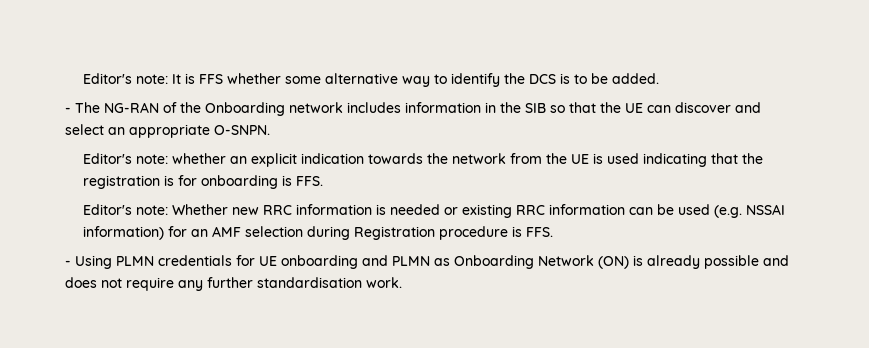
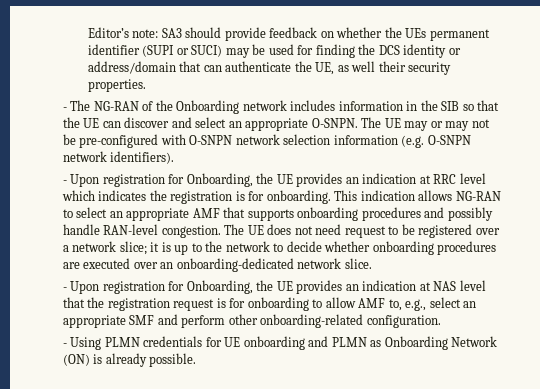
- Editor's note: It is FFS whether some alternative way to identify the DCS is to be added.
+ Editor’s note: SA3 should provide feedback on whether the UEs permanent identifier (SUPI or SUCI) may be used for finding the DCS identity or address/domain that can authenticate the UE, as well their security properties.
- - The NG-RAN of the Onboarding network includes information in the SIB so that the UE can discover and select an appropriate O-SNPN.
- Editor's note: whether an explicit indication towards the network from the UE is used indicating that the registration is for onboarding is FFS.
- Editor's note: Whether new RRC information is needed or existing RRC information can be used (e.g. NSSAI information) for an AMF selection during Registration procedure is FFS.
+ - The NG-RAN of the Onboarding network includes information in the SIB so that the UE can discover and select an appropriate O-SNPN. The UE may or may not be pre-configured with O-SNPN network selection information (e.g. O-SNPN network identifiers).
+ - Upon registration for Onboarding, the UE provides an indication at RRC level which indicates the registration is for onboarding. This indication allows NG-RAN to select an appropriate AMF that supports onboarding procedures and possibly handle RAN-level congestion. The UE does not need request to be registered over a network slice; it is up to the network to decide whether onboarding procedures are executed over an onboarding-dedicated network slice.
+ - Upon registration for Onboarding, the UE provides an indication at NAS level that the registration request is for onboarding to allow AMF to, e.g., select an appropriate SMF and perform other onboarding-related configuration.
- - Using PLMN credentials for UE onboarding and PLMN as Onboarding Network (ON) is already possible and does not require any further standardisation work.
+ - Using PLMN credentials for UE onboarding and PLMN as Onboarding Network (ON) is already possible.

